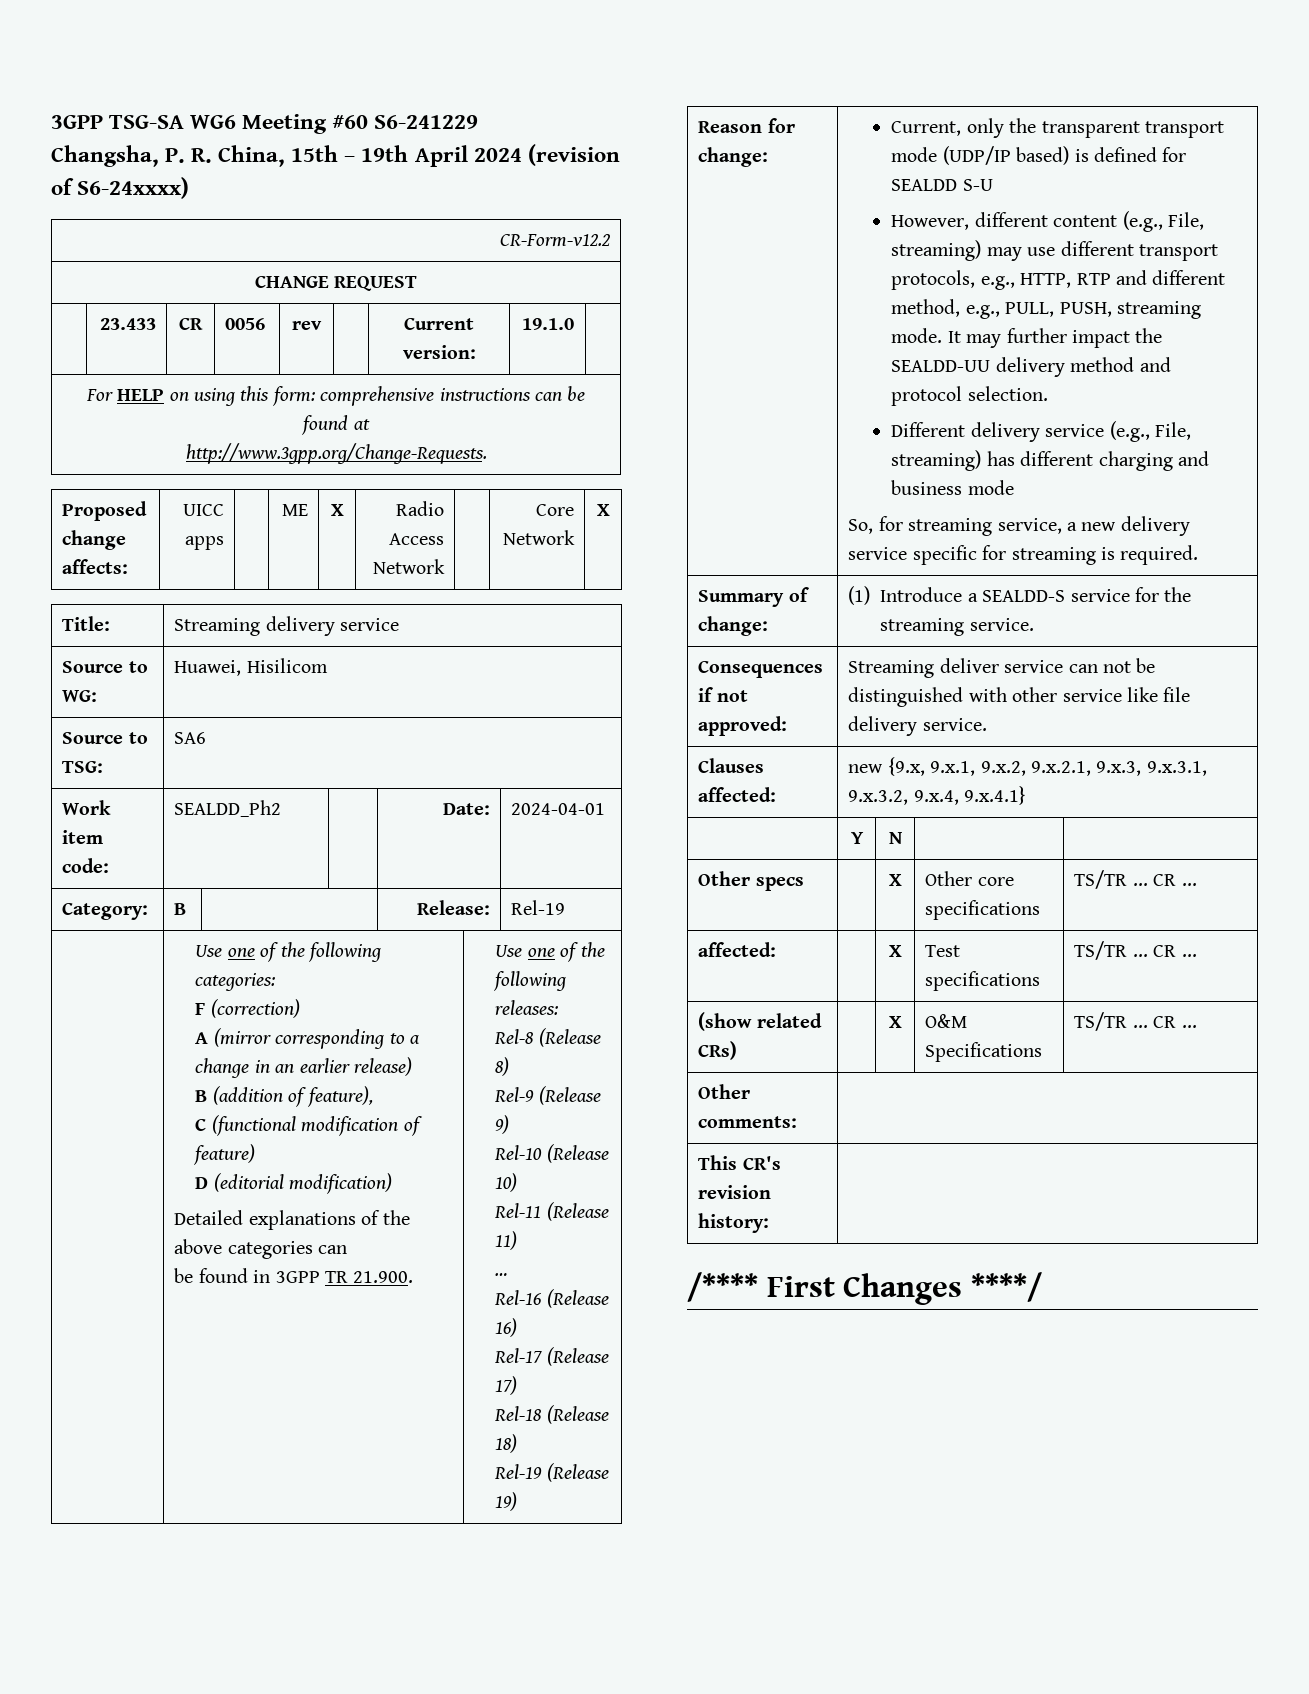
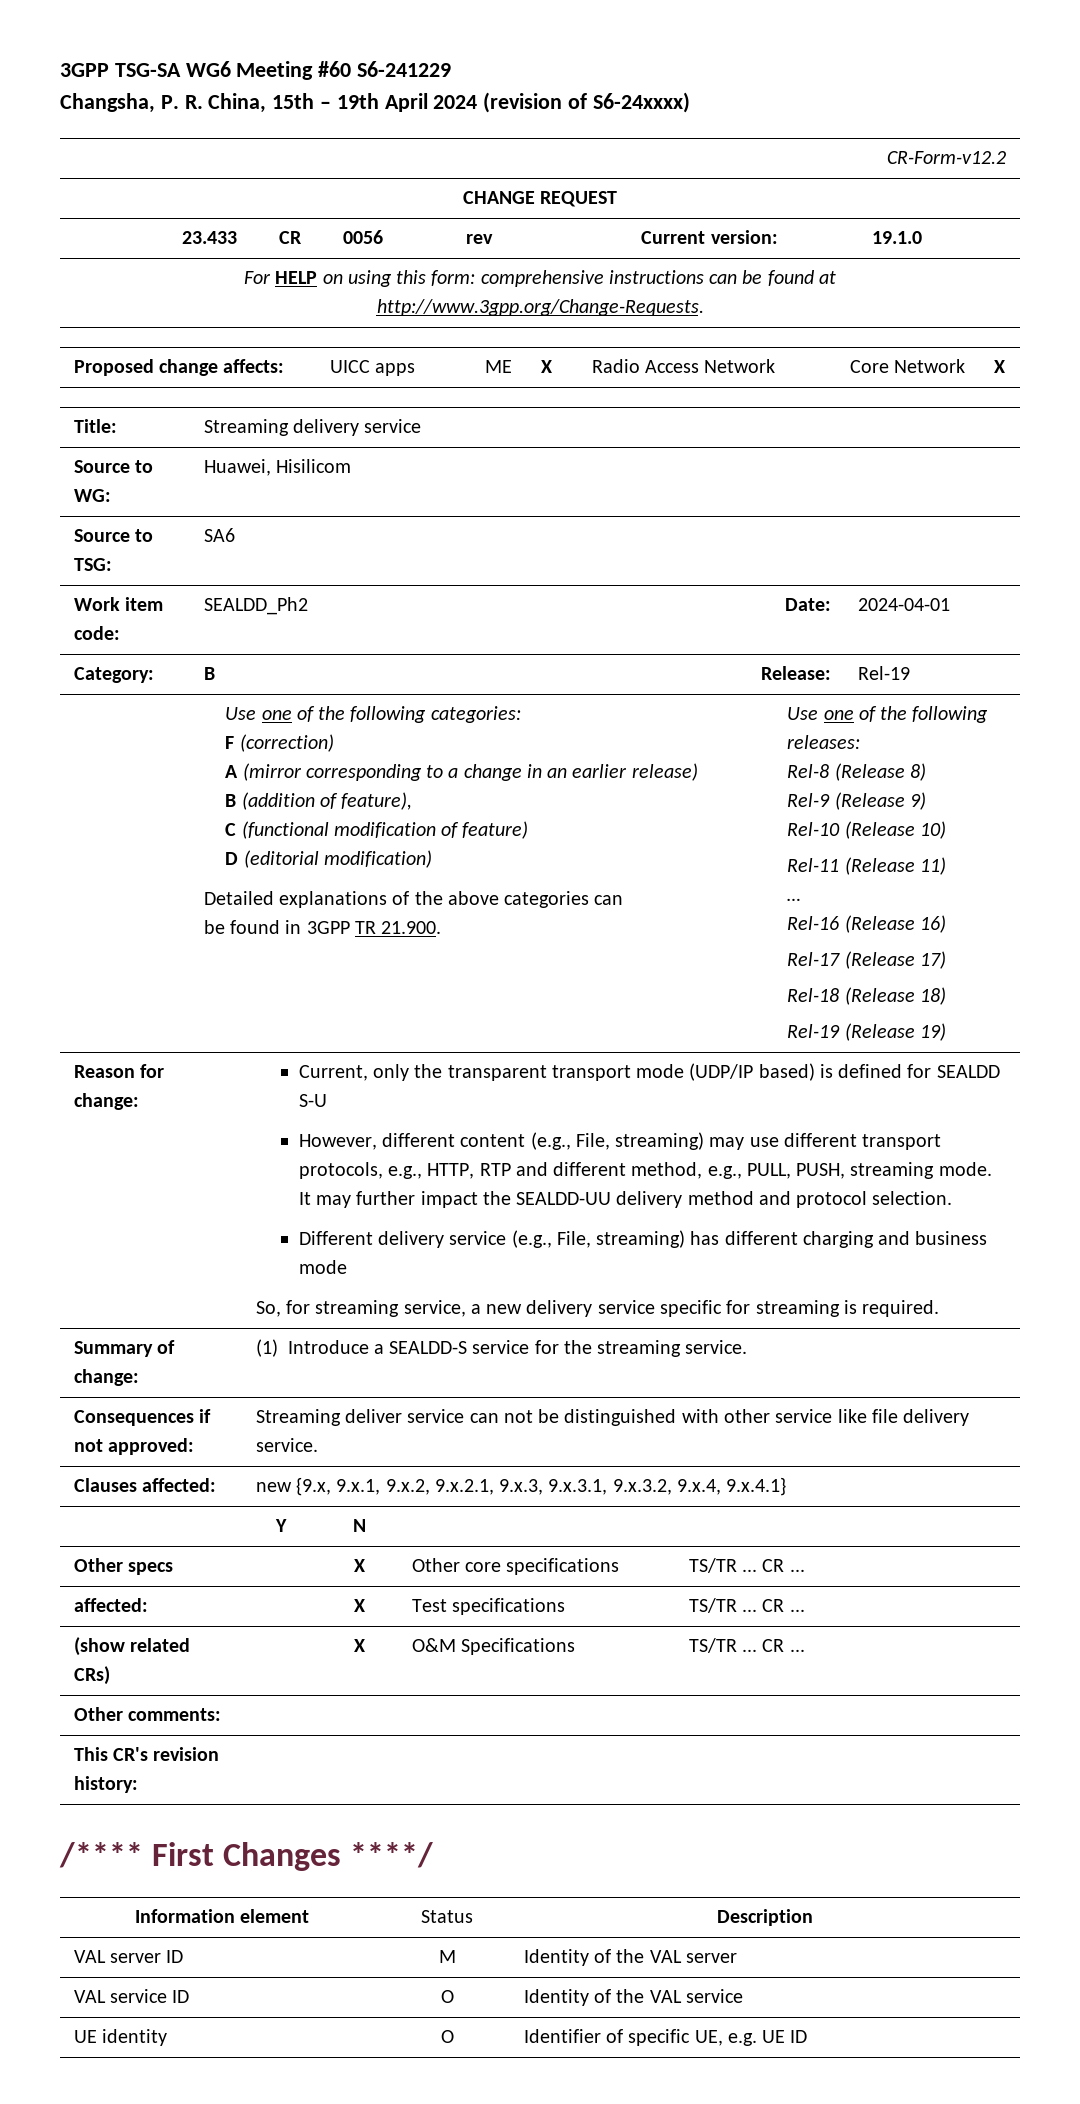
+ Information element | Status | Description
+ VAL server ID | M | Identity of the VAL server
+ VAL service ID | O | Identity of the VAL service
+ UE identity | O | Identifier of specific UE, e.g. UE ID

